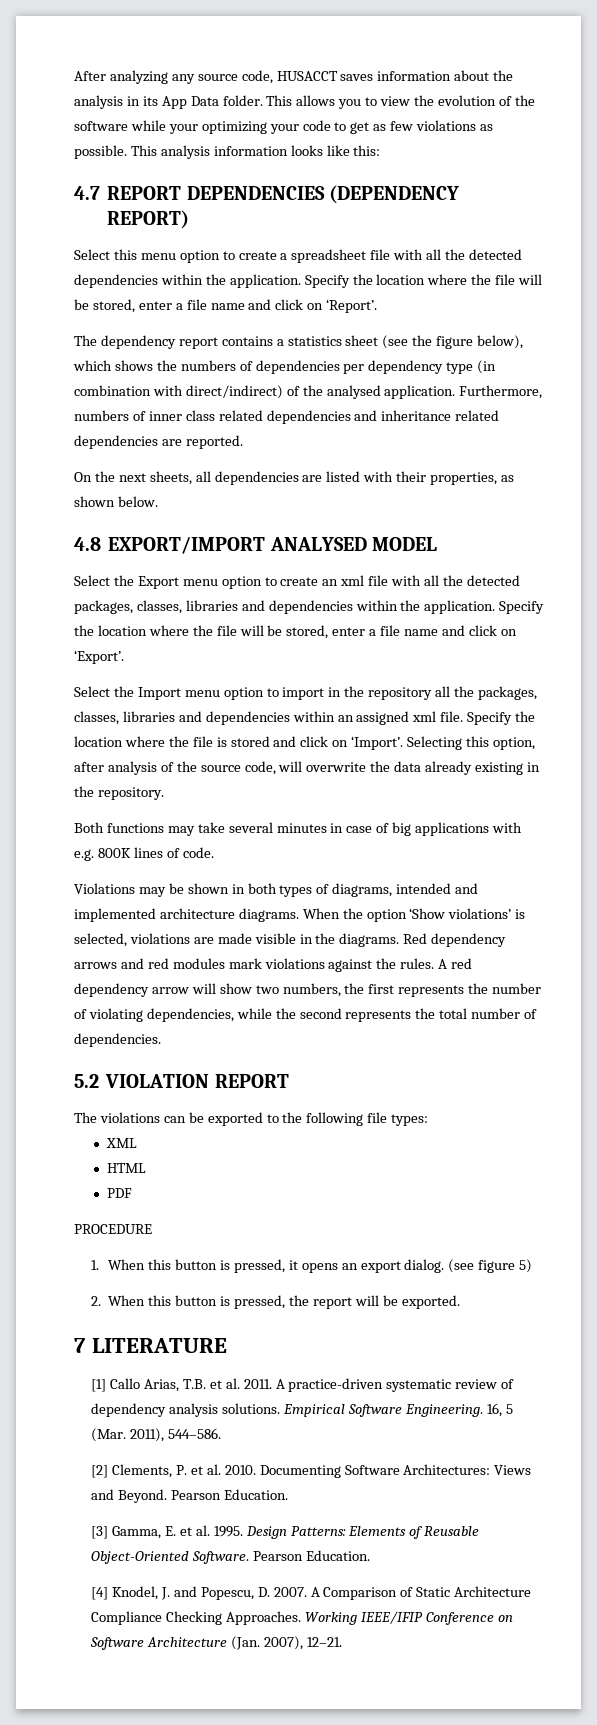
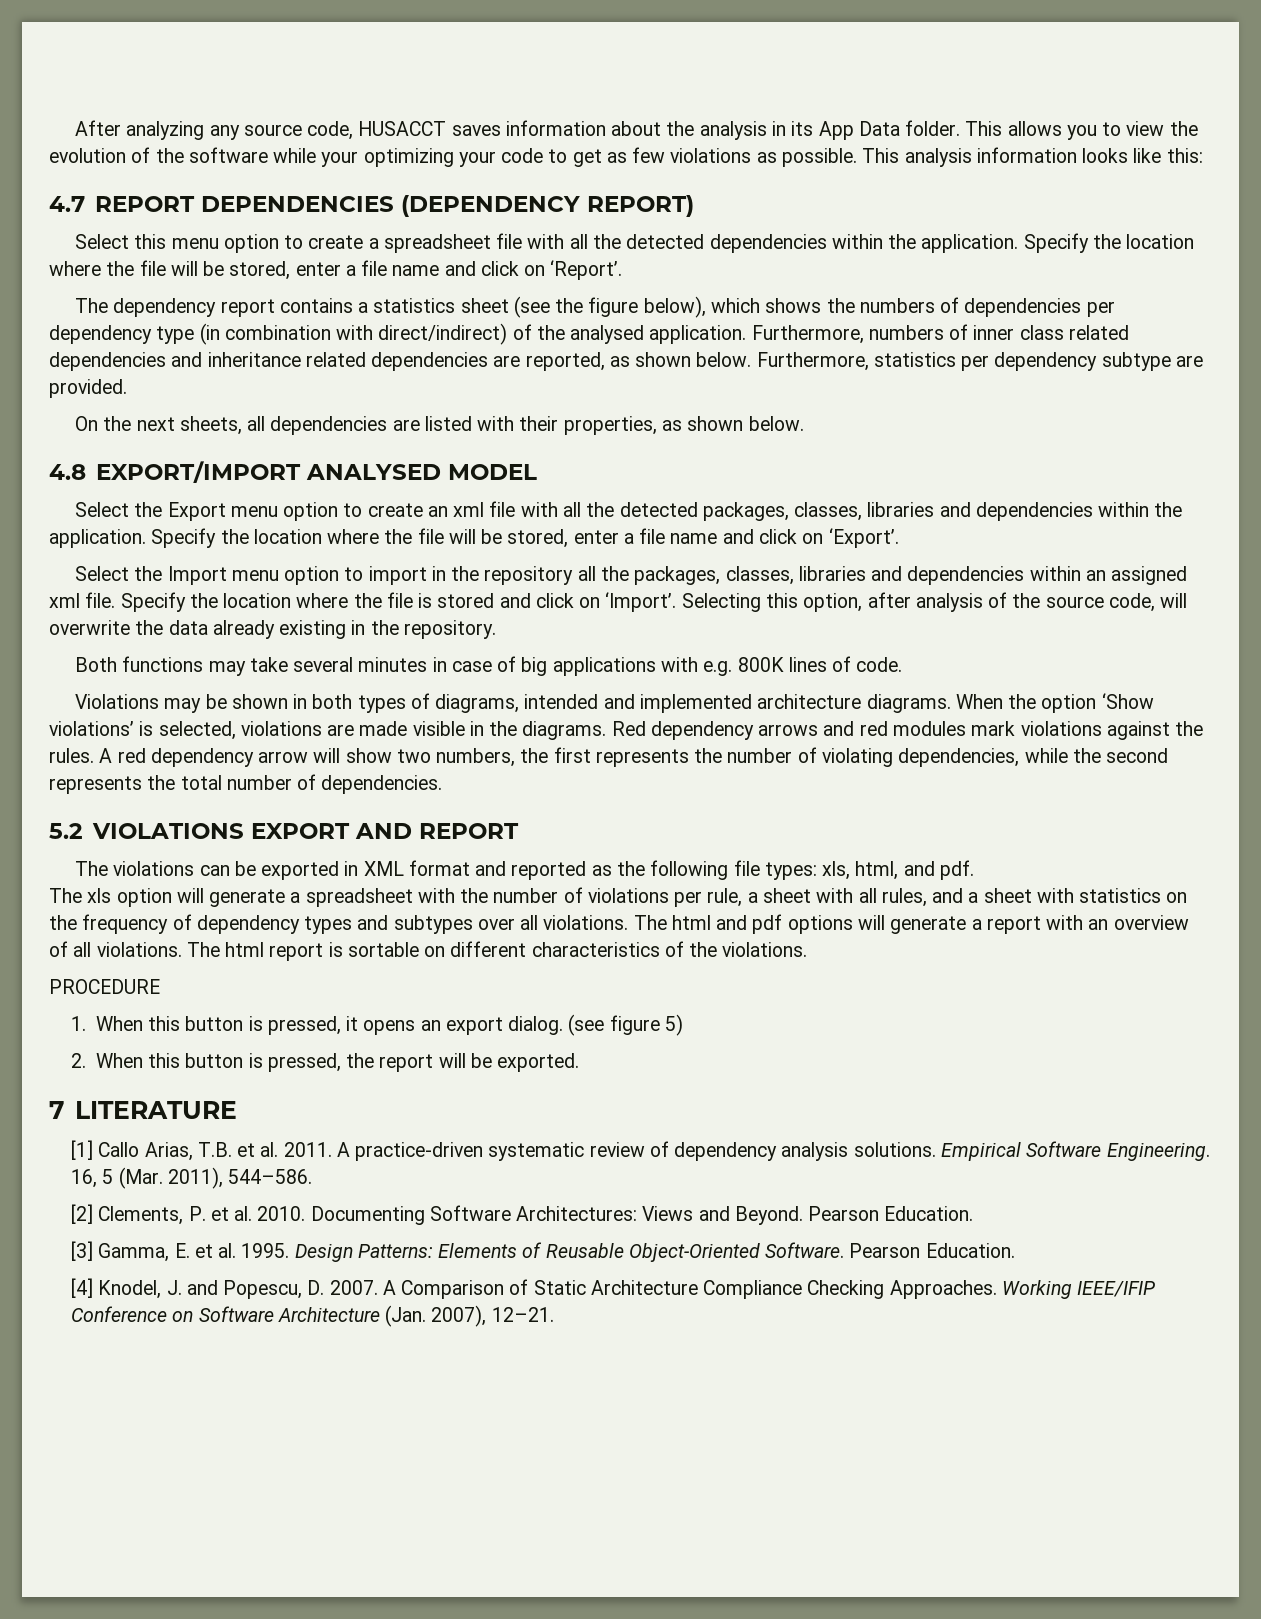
- Furthermore, numbers of inner class related dependencies and inheritance related dependencies are reported.
+ Furthermore, numbers of inner class related dependencies and inheritance related dependencies are reported, as shown below. Furthermore, statistics per dependency subtype are provided.
- 5.2 VIOLATION REPORT
+ 5.2 VIOLATIONS EXPORT AND REPORT
- The violations can be exported to the following file types:
- XML
- HTML
- PDF
+ The violations can be exported in XML format and reported as the following file types: xls, html, and pdf.
+ The xls option will generate a spreadsheet with the number of violations per rule, a sheet with all rules, and a sheet with statistics on the frequency of dependency types and subtypes over all violations. The html and pdf options will generate a report with an overview of all violations. The html report is sortable on different characteristics of the violations.

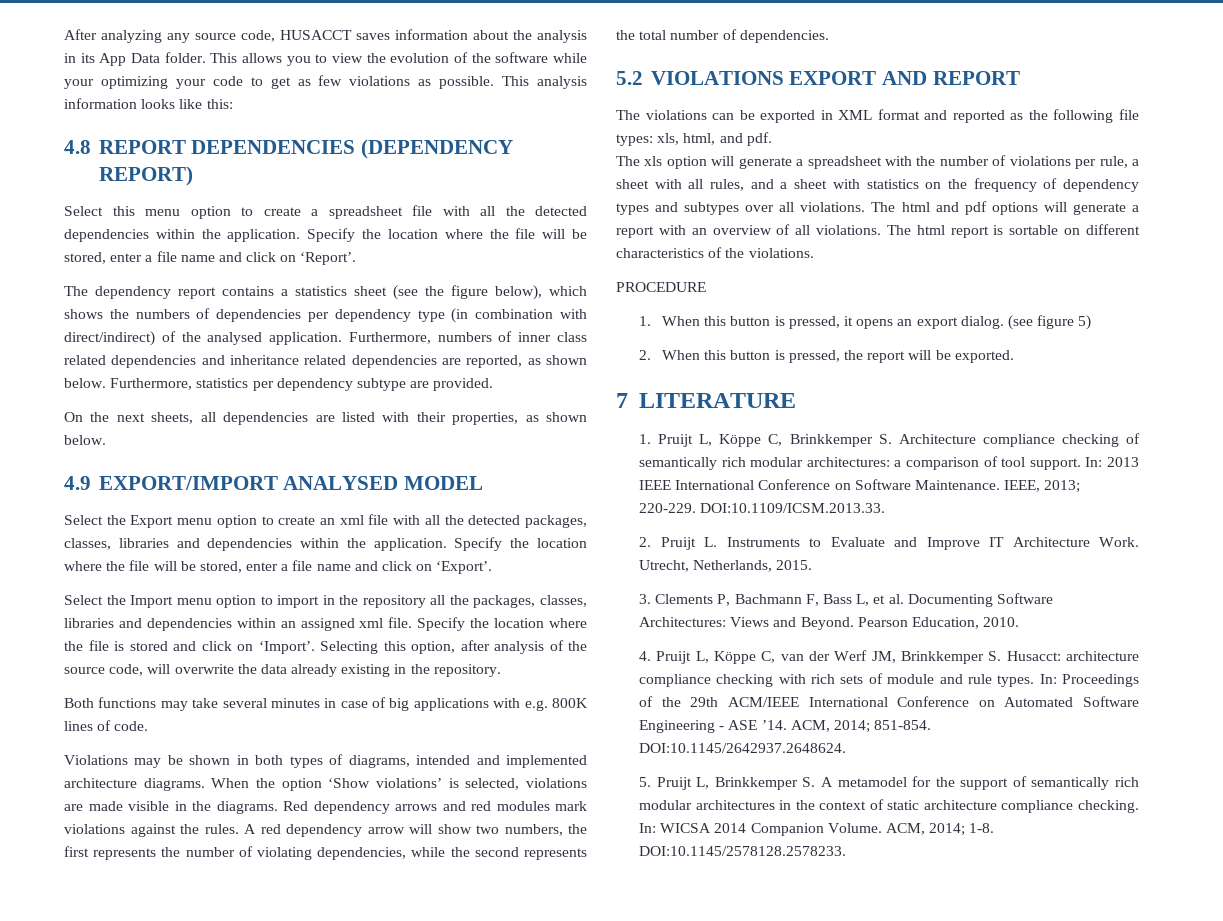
- 4.7 REPORT DEPENDENCIES (DEPENDENCY REPORT)
+ 4.8 REPORT DEPENDENCIES (DEPENDENCY REPORT)
- 4.8 EXPORT/IMPORT ANALYSED MODEL
+ 4.9 EXPORT/IMPORT ANALYSED MODEL
- [1] Callo Arias, T.B. et al. 2011. A practice-driven systematic review of dependency analysis solutions. Empirical Software Engineering. 16, 5 (Mar. 2011), 544–586.
- [2] Clements, P. et al. 2010. Documenting Software Architectures: Views and Beyond. Pearson Education.
- [3] Gamma, E. et al. 1995. Design Patterns: Elements of Reusable Object-Oriented Software. Pearson Education.
- [4] Knodel, J. and Popescu, D. 2007. A Comparison of Static Architecture Compliance Checking Approaches. Working IEEE/IFIP Conference on Software Architecture (Jan. 2007), 12–21.
+ 1. Pruijt L, Köppe C, Brinkkemper S. Architecture compliance checking of semantically rich modular architectures: a comparison of tool support. In: 2013 IEEE International Conference on Software Maintenance. IEEE, 2013; 220-229. DOI:10.1109/ICSM.2013.33.
+ 2. Pruijt L. Instruments to Evaluate and Improve IT Architecture Work. Utrecht, Netherlands, 2015.
+ 3. Clements P, Bachmann F, Bass L, et al. Documenting Software Architectures: Views and Beyond. Pearson Education, 2010.
+ 4. Pruijt L, Köppe C, van der Werf JM, Brinkkemper S. Husacct: architecture compliance checking with rich sets of module and rule types. In: Proceedings of the 29th ACM/IEEE International Conference on Automated Software Engineering - ASE ’14. ACM, 2014; 851-854. DOI:10.1145/2642937.2648624.
+ 5. Pruijt L, Brinkkemper S. A metamodel for the support of semantically rich modular architectures in the context of static architecture compliance checking. In: WICSA 2014 Companion Volume. ACM, 2014; 1-8. DOI:10.1145/2578128.2578233.

